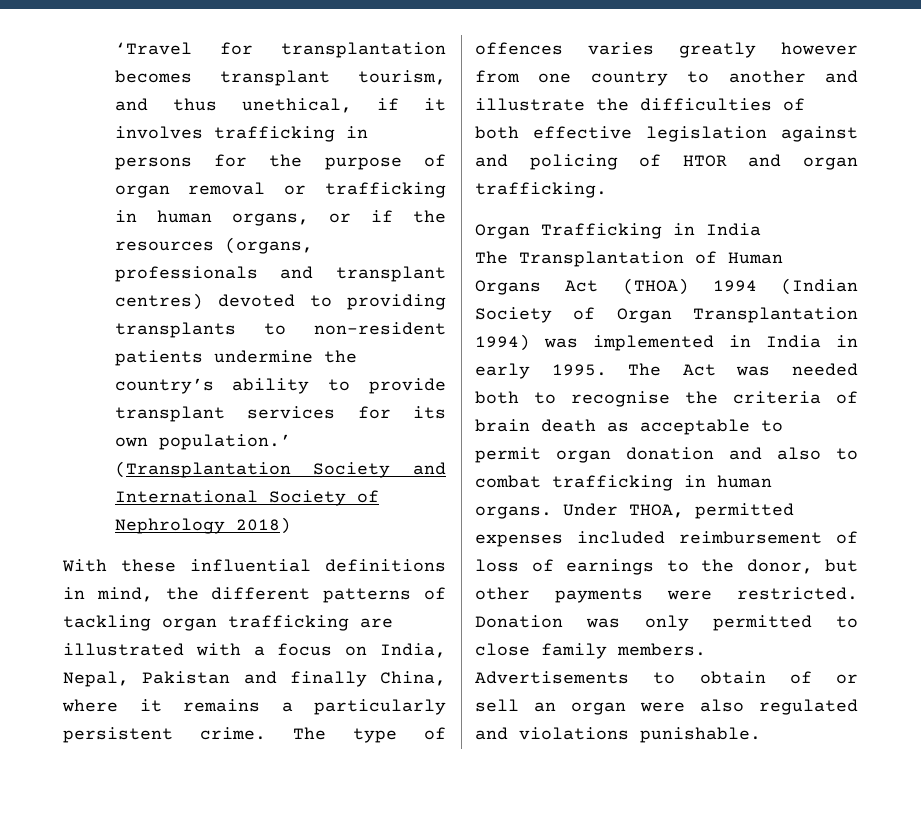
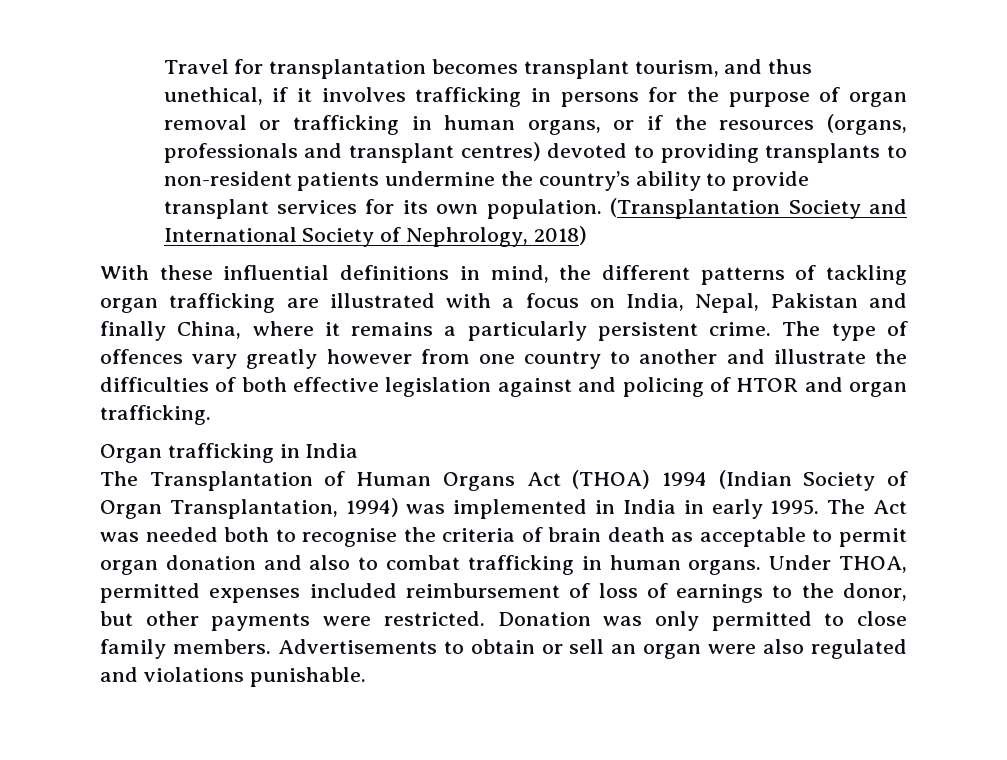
- ‘Travel for transplantation becomes transplant tourism, and thus unethical, if it involves trafficking in persons for the purpose of organ removal or trafficking in human organs, or if the resources (organs, professionals and transplant centres) devoted to providing transplants to non-resident patients undermine the country’s ability to provide transplant services for its own population.’
+ Travel for transplantation becomes transplant tourism, and thus unethical, if it involves trafficking in persons for the purpose of organ removal or trafficking in human organs, or if the resources (organs, professionals and transplant centres) devoted to providing transplants to non-resident patients undermine the country’s ability to provide transplant services for its own population.
- (Transplantation Society and International Society of Nephrology 2018)
+ (Transplantation Society and International Society of Nephrology, 2018)
- The type of offences varies greatly however from one country to another and illustrate the difficulties of both effective legislation against and policing of HTOR and organ trafficking.
+ The type of offences vary greatly however from one country to another and illustrate the difficulties of both effective legislation against and policing of HTOR and organ trafficking.
- Organ Trafficking in India
+ Organ trafficking in India
- The Transplantation of Human Organs Act (THOA) 1994 (Indian Society of Organ Transplantation 1994) was implemented in India in early 1995.
+ The Transplantation of Human Organs Act (THOA) 1994 (Indian Society of Organ Transplantation, 1994) was implemented in India in early 1995.
- Advertisements to obtain of or sell an organ were also regulated and violations punishable.
+ Advertisements to obtain or sell an organ were also regulated and violations punishable.

